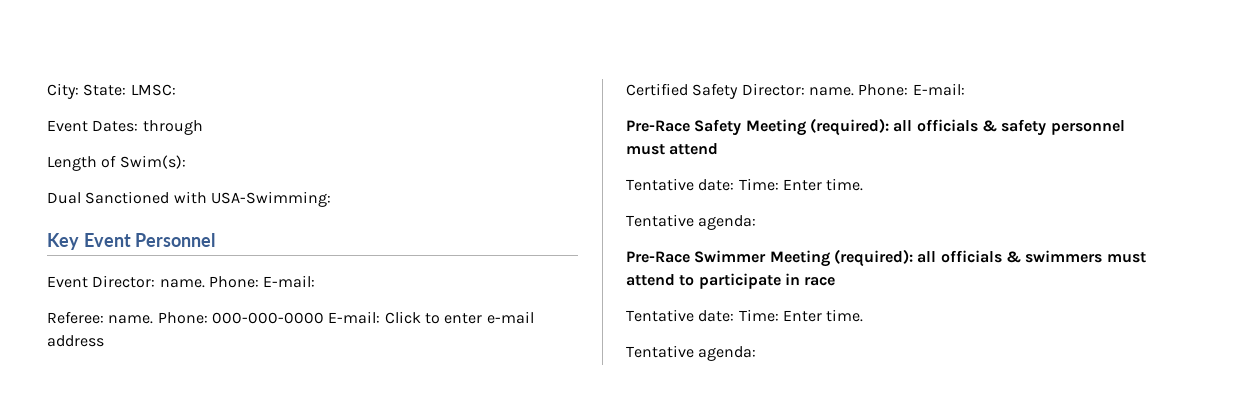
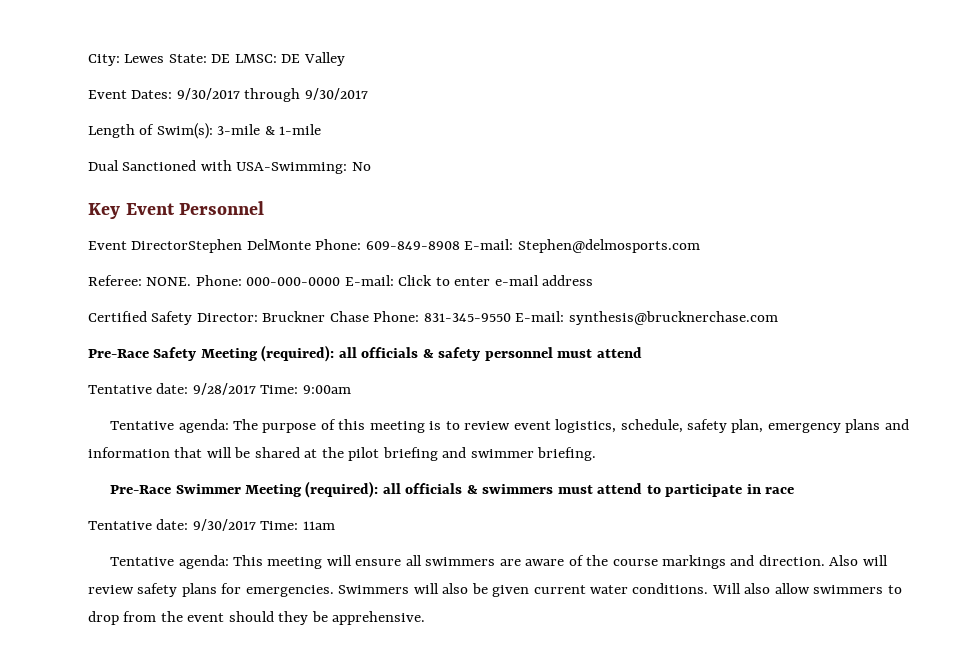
- City: State: LMSC:
+ City: Lewes State: DE LMSC: DE Valley
- Event Dates: through
+ Event Dates: 9/30/2017 through 9/30/2017
- Length of Swim(s):
+ Length of Swim(s): 3-mile & 1-mile
- Dual Sanctioned with USA-Swimming:
+ Dual Sanctioned with USA-Swimming: No
- Event Director: name. Phone: E-mail:
+ Event DirectorStephen DelMonte Phone: 609-849-8908 E-mail: Stephen@delmosports.com
- Referee: name.
+ Referee: NONE.
- Certified Safety Director: name. Phone: E-mail:
+ Certified Safety Director: Bruckner Chase Phone: 831-345-9550 E-mail: synthesis@brucknerchase.com
  Pre-Race Safety Meeting (required): all officials & safety personnel must attend
- Tentative date: Time: Enter time.
- Tentative agenda:
+ Tentative date: 9/28/2017 Time: 9:00am
+ Tentative agenda: The purpose of this meeting is to review event logistics, schedule, safety plan, emergency plans and information that will be shared at the pilot briefing and swimmer briefing.
  Pre-Race Swimmer Meeting (required): all officials & swimmers must attend to participate in race
- Tentative date: Time: Enter time.
- Tentative agenda:
+ Tentative date: 9/30/2017 Time: 11am
+ Tentative agenda: This meeting will ensure all swimmers are aware of the course markings and direction. Also will review safety plans for emergencies. Swimmers will also be given current water conditions. Will also allow swimmers to drop from the event should they be apprehensive.

